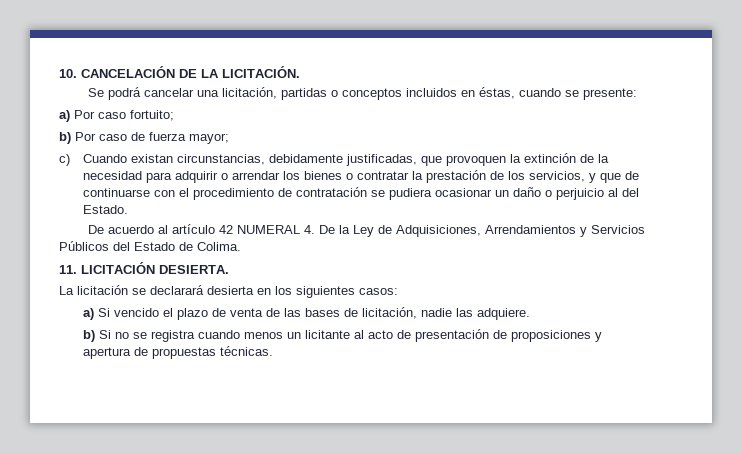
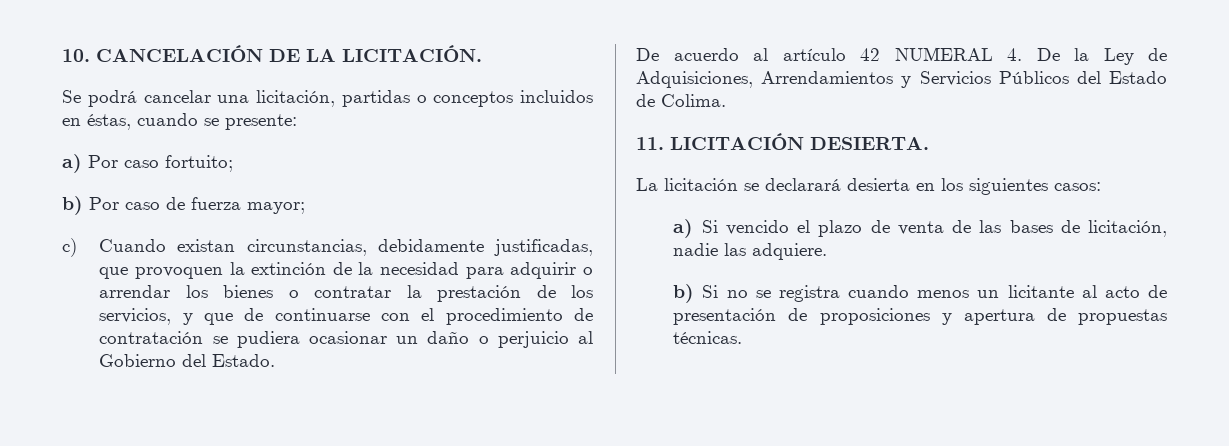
- c) Cuando existan circunstancias, debidamente justificadas, que provoquen la extinción de la necesidad para adquirir o arrendar los bienes o contratar la prestación de los servicios, y que de continuarse con el procedimiento de contratación se pudiera ocasionar un daño o perjuicio al del Estado.
+ c) Cuando existan circunstancias, debidamente justificadas, que provoquen la extinción de la necesidad para adquirir o arrendar los bienes o contratar la prestación de los servicios, y que de continuarse con el procedimiento de contratación se pudiera ocasionar un daño o perjuicio al Gobierno del Estado.

